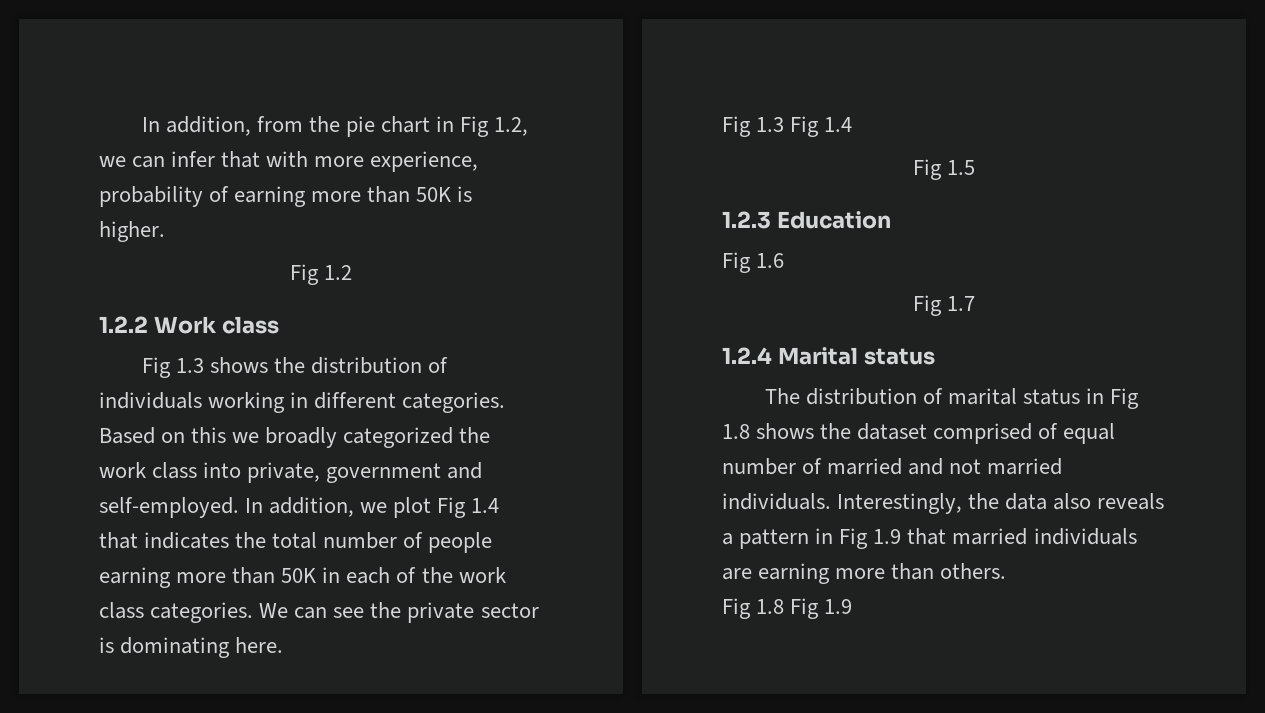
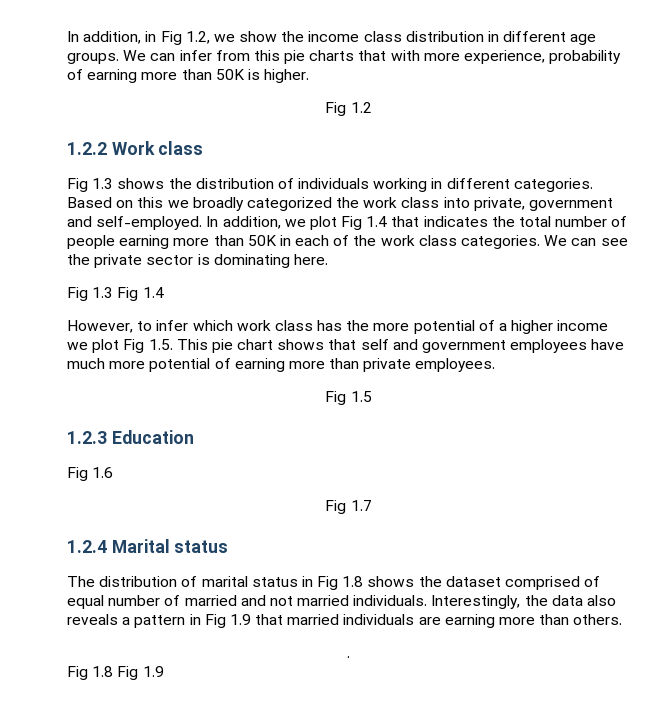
- In addition, from the pie chart in Fig 1.2, we can infer that with more experience, probability of earning more than 50K is higher.
+ In addition, in Fig 1.2, we show the income class distribution in different age groups. We can infer from this pie charts that with more experience, probability of earning more than 50K is higher.
+ However, to infer which work class has the more potential of a higher income we plot Fig 1.5. This pie chart shows that self and government employees have much more potential of earning more than private employees.
+ .

